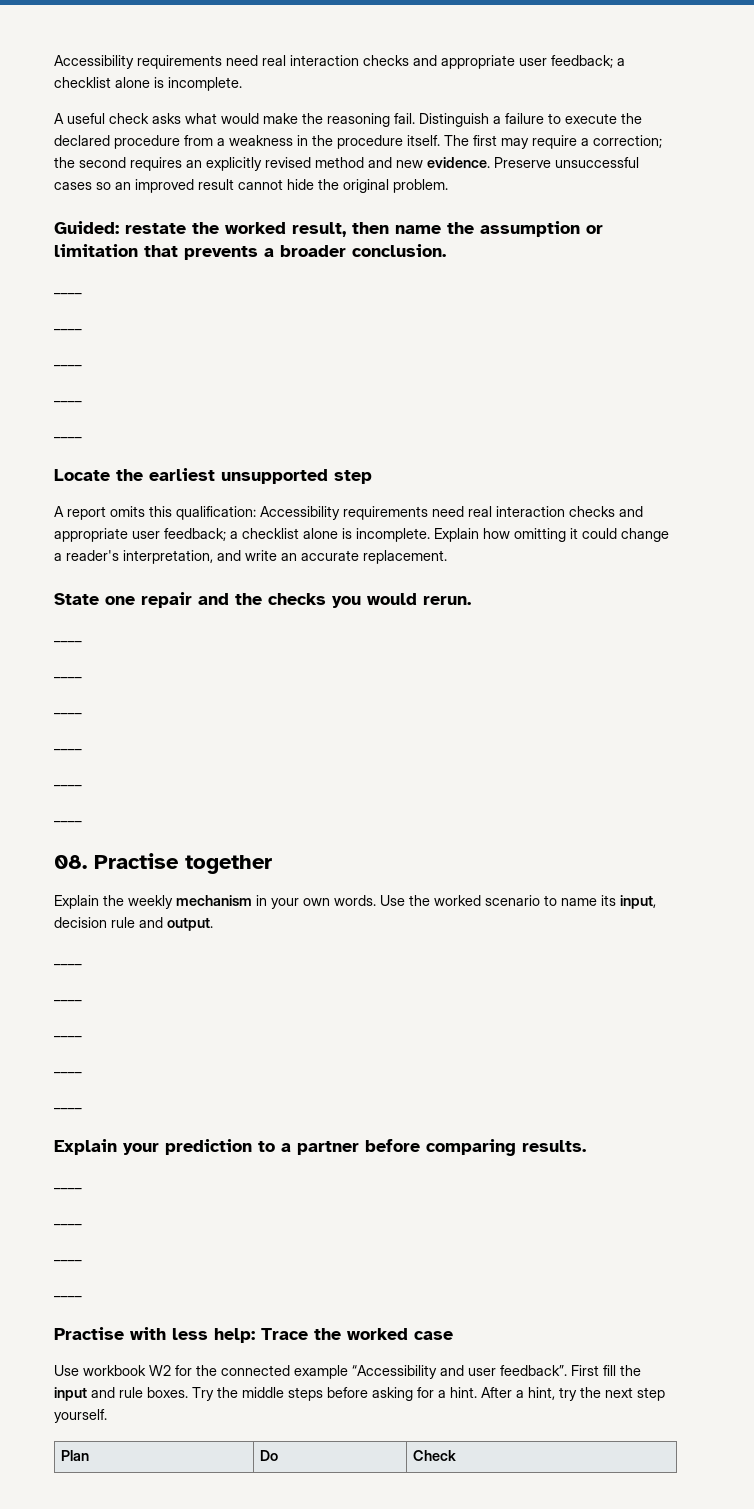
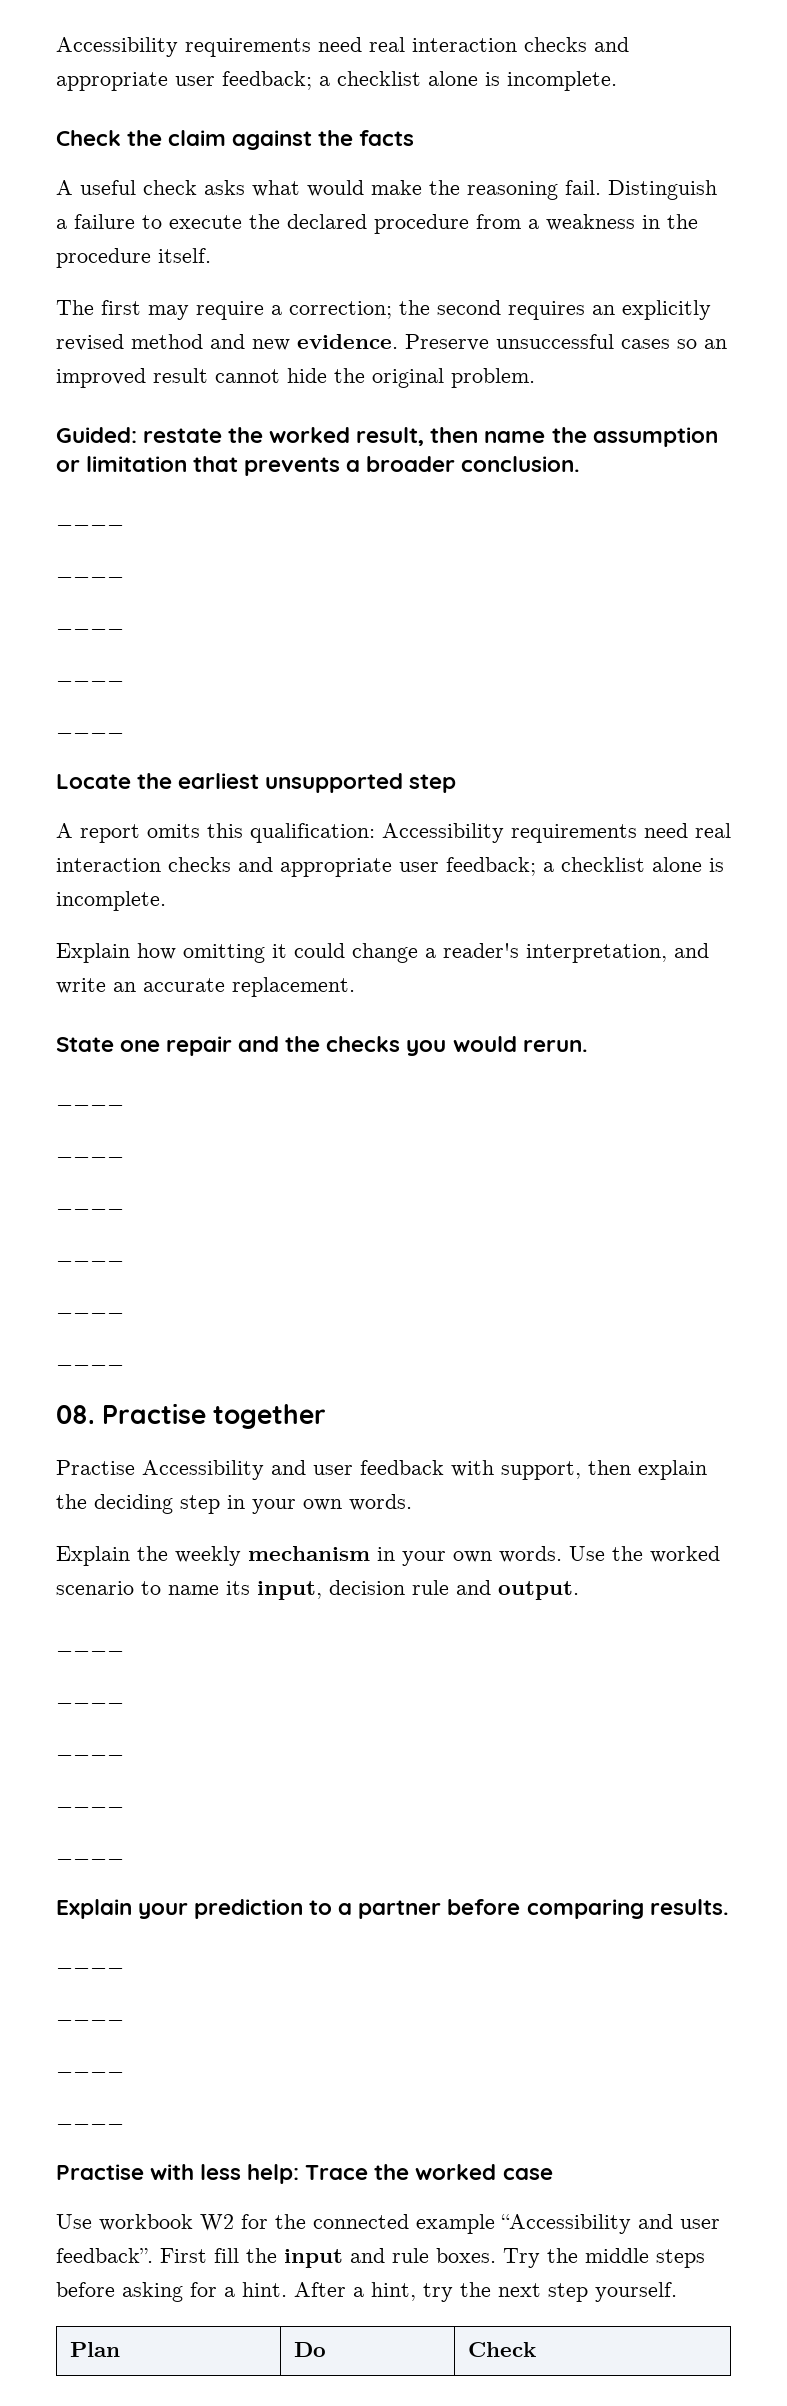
+ Check the claim against the facts
- Distinguish a failure to execute the declared procedure from a weakness in the procedure itself. The first may require a correction; the second requires an explicitly revised method and new evidence.
+ Distinguish a failure to execute the declared procedure from a weakness in the procedure itself.
+ The first may require a correction; the second requires an explicitly revised method and new evidence.
- A report omits this qualification: Accessibility requirements need real interaction checks and appropriate user feedback; a checklist alone is incomplete. Explain how omitting it could change a reader's interpretation, and write an accurate replacement.
+ A report omits this qualification: Accessibility requirements need real interaction checks and appropriate user feedback; a checklist alone is incomplete.
+ Explain how omitting it could change a reader's interpretation, and write an accurate replacement.
+ Practise Accessibility and user feedback with support, then explain the deciding step in your own words.

